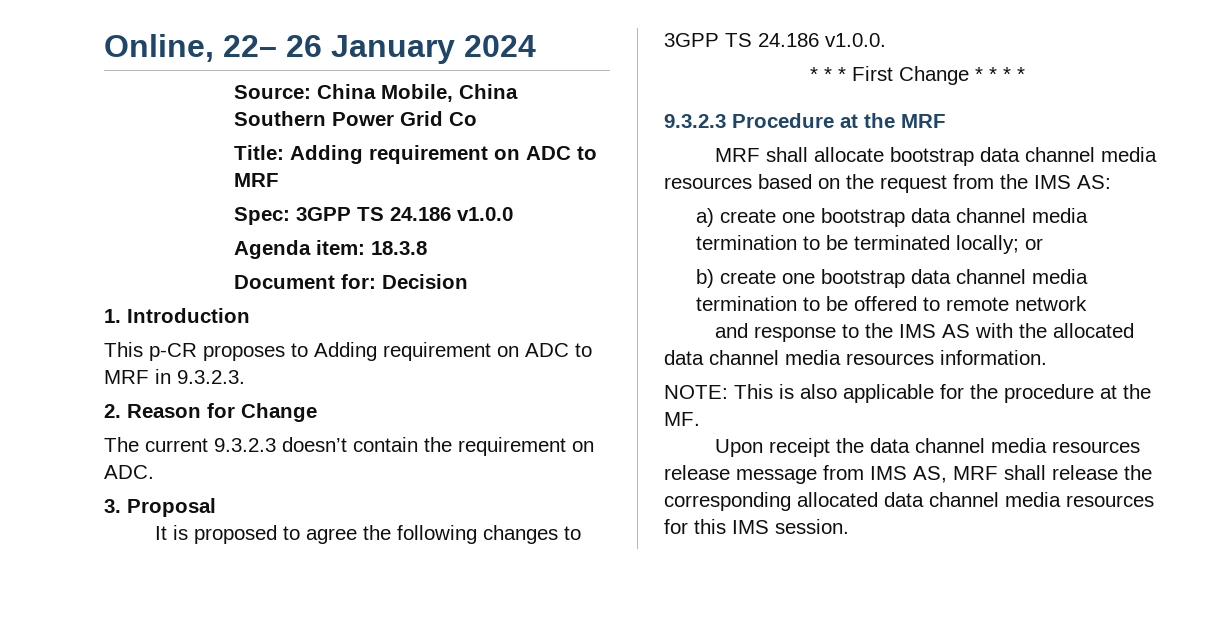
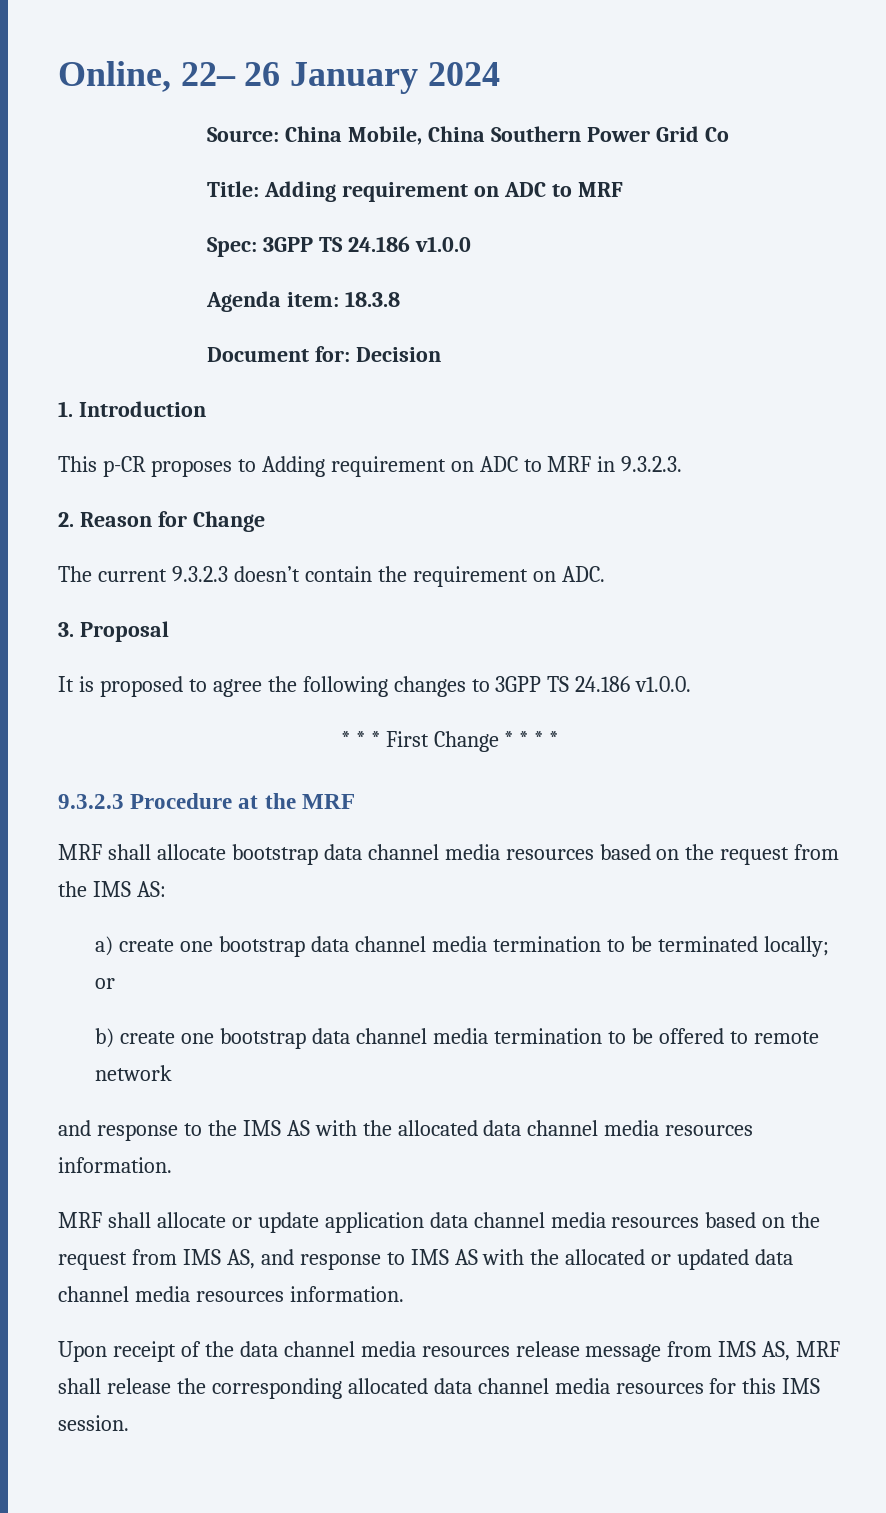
- NOTE: This is also applicable for the procedure at the MF.
+ MRF shall allocate or update application data channel media resources based on the request from IMS AS, and response to IMS AS with the allocated or updated data channel media resources information.
- Upon receipt the data channel media resources release message from IMS AS, MRF shall release the corresponding allocated data channel media resources for this IMS session.
+ Upon receipt of the data channel media resources release message from IMS AS, MRF shall release the corresponding allocated data channel media resources for this IMS session.

